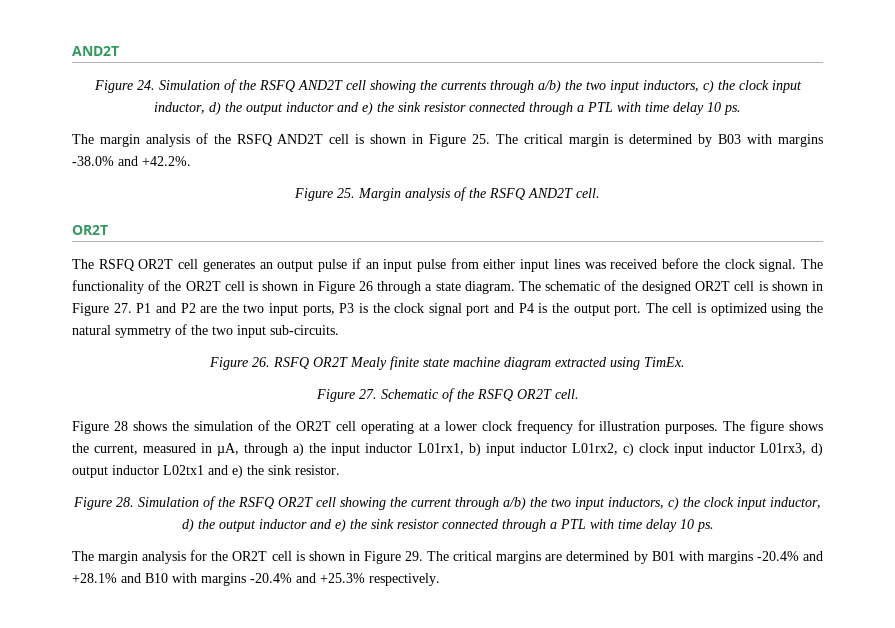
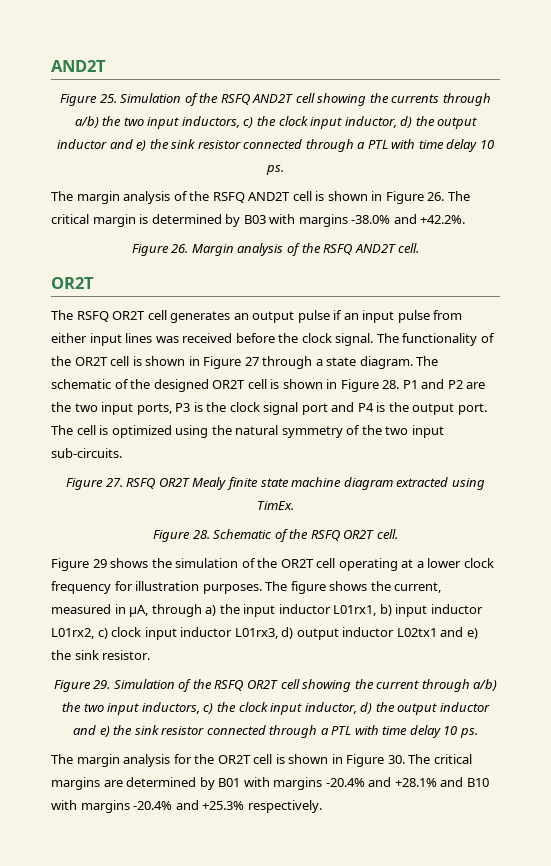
- Figure 24. Simulation of the RSFQ AND2T cell showing the currents through a/b) the two input inductors, c) the clock input inductor, d) the output inductor and e) the sink resistor connected through a PTL with time delay 10 ps.
+ Figure 25. Simulation of the RSFQ AND2T cell showing the currents through a/b) the two input inductors, c) the clock input inductor, d) the output inductor and e) the sink resistor connected through a PTL with time delay 10 ps.
- The margin analysis of the RSFQ AND2T cell is shown in Figure 25. The critical margin is determined by B03 with margins -38.0% and +42.2%.
+ The margin analysis of the RSFQ AND2T cell is shown in Figure 26. The critical margin is determined by B03 with margins -38.0% and +42.2%.
- Figure 25. Margin analysis of the RSFQ AND2T cell.
+ Figure 26. Margin analysis of the RSFQ AND2T cell.
- The functionality of the OR2T cell is shown in Figure 26 through a state diagram.
+ The functionality of the OR2T cell is shown in Figure 27 through a state diagram.
- The schematic of the designed OR2T cell is shown in Figure 27. P1 and P2 are the two input ports, P3 is the clock signal port and P4 is the output port.
+ The schematic of the designed OR2T cell is shown in Figure 28. P1 and P2 are the two input ports, P3 is the clock signal port and P4 is the output port.
- Figure 26. RSFQ OR2T Mealy finite state machine diagram extracted using TimEx.
+ Figure 27. RSFQ OR2T Mealy finite state machine diagram extracted using TimEx.
- Figure 27. Schematic of the RSFQ OR2T cell.
+ Figure 28. Schematic of the RSFQ OR2T cell.
- Figure 28 shows the simulation of the OR2T cell operating at a lower clock frequency for illustration purposes.
+ Figure 29 shows the simulation of the OR2T cell operating at a lower clock frequency for illustration purposes.
- Figure 28. Simulation of the RSFQ OR2T cell showing the current through a/b) the two input inductors, c) the clock input inductor, d) the output inductor and e) the sink resistor connected through a PTL with time delay 10 ps.
+ Figure 29. Simulation of the RSFQ OR2T cell showing the current through a/b) the two input inductors, c) the clock input inductor, d) the output inductor and e) the sink resistor connected through a PTL with time delay 10 ps.
- The margin analysis for the OR2T cell is shown in Figure 29. The critical margins are determined by B01 with margins -20.4% and +28.1% and B10 with margins -20.4% and +25.3% respectively.
+ The margin analysis for the OR2T cell is shown in Figure 30. The critical margins are determined by B01 with margins -20.4% and +28.1% and B10 with margins -20.4% and +25.3% respectively.

